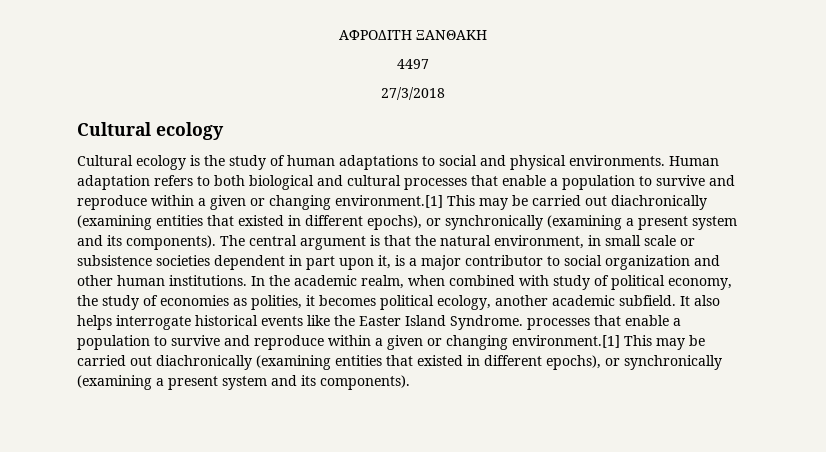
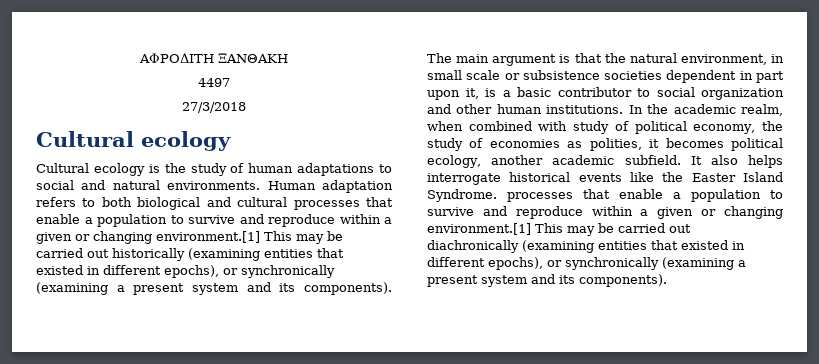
- Cultural ecology is the study of human adaptations to social and physical environments.
+ Cultural ecology is the study of human adaptations to social and natural environments.
- Human adaptation refers to both biological and cultural processes that enable a population to survive and reproduce within a given or changing environment.[1] This may be carried out diachronically (examining entities that existed in different epochs), or synchronically (examining a present system and its components).
+ Human adaptation refers to both biological and cultural processes that enable a population to survive and reproduce within a given or changing environment.[1] This may be carried out historically (examining entities that existed in different epochs), or synchronically (examining a present system and its components).
- The central argument is that the natural environment, in small scale or subsistence societies dependent in part upon it, is a major contributor to social organization and other human institutions.
+ The main argument is that the natural environment, in small scale or subsistence societies dependent in part upon it, is a basic contributor to social organization and other human institutions.

